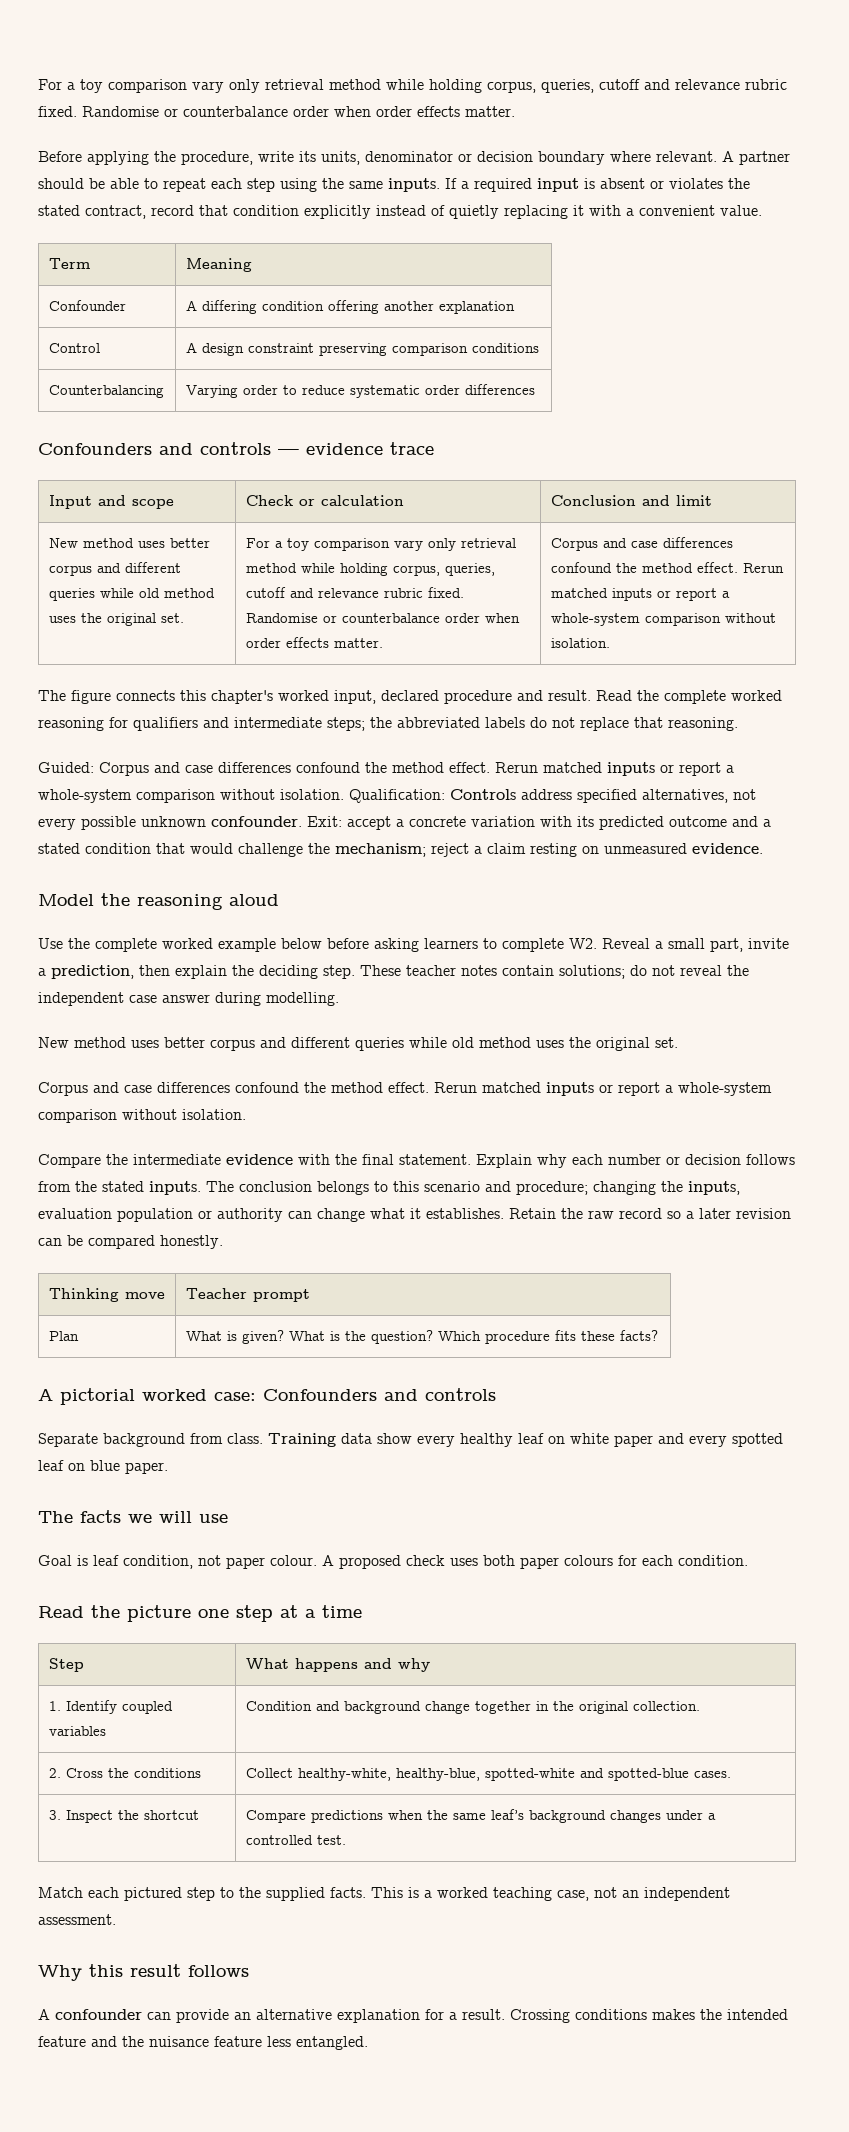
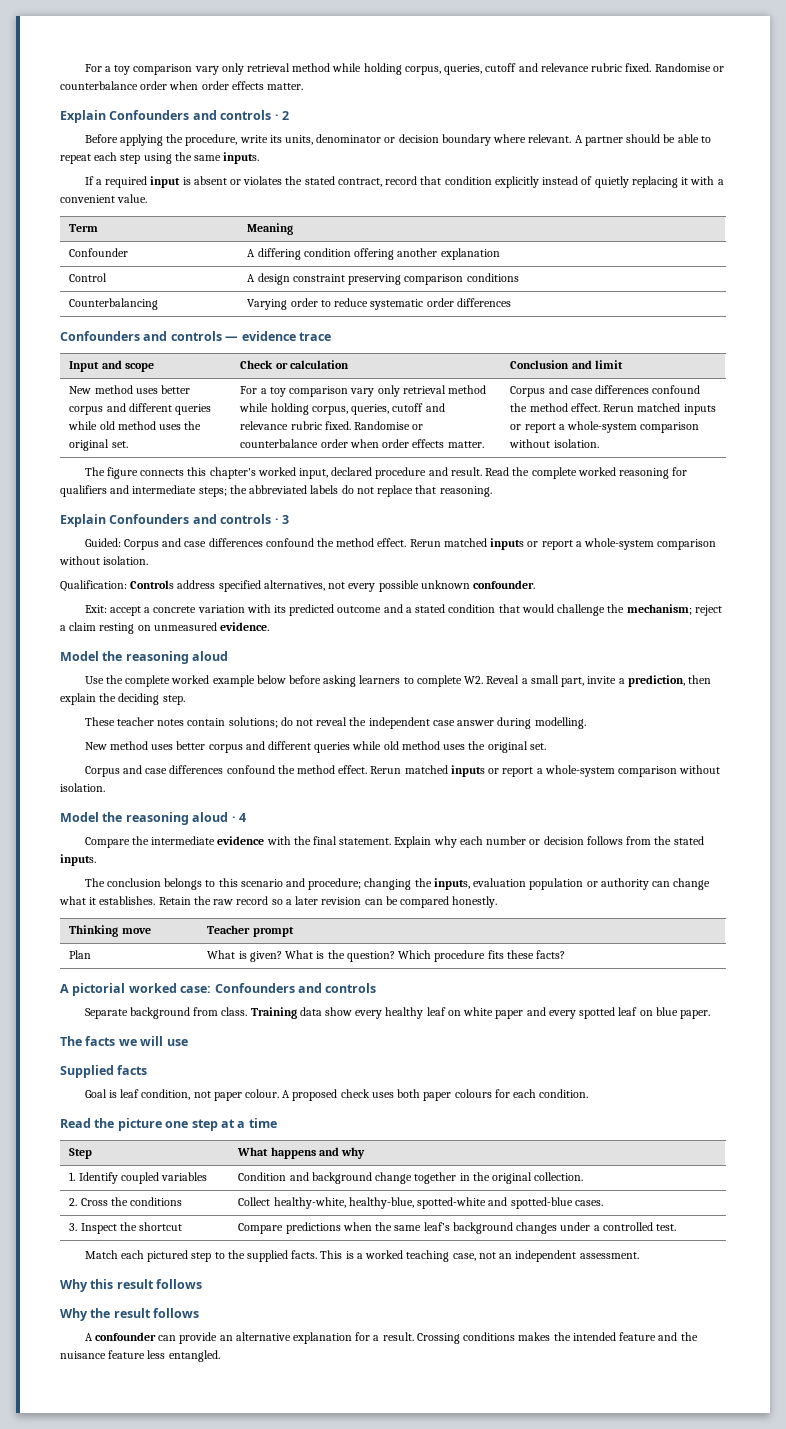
+ Explain Confounders and controls · 2
- A partner should be able to repeat each step using the same inputs. If a required input is absent or violates the stated contract, record that condition explicitly instead of quietly replacing it with a convenient value.
+ A partner should be able to repeat each step using the same inputs.
+ If a required input is absent or violates the stated contract, record that condition explicitly instead of quietly replacing it with a convenient value.
+ Explain Confounders and controls · 3
- Guided: Corpus and case differences confound the method effect. Rerun matched inputs or report a whole-system comparison without isolation. Qualification: Controls address specified alternatives, not every possible unknown confounder. Exit: accept a concrete variation with its predicted outcome and a stated condition that would challenge the mechanism; reject a claim resting on unmeasured evidence.
+ Guided: Corpus and case differences confound the method effect. Rerun matched inputs or report a whole-system comparison without isolation.
+ Qualification: Controls address specified alternatives, not every possible unknown confounder.
+ Exit: accept a concrete variation with its predicted outcome and a stated condition that would challenge the mechanism; reject a claim resting on unmeasured evidence.
- Use the complete worked example below before asking learners to complete W2. Reveal a small part, invite a prediction, then explain the deciding step. These teacher notes contain solutions; do not reveal the independent case answer during modelling.
+ Use the complete worked example below before asking learners to complete W2. Reveal a small part, invite a prediction, then explain the deciding step.
+ These teacher notes contain solutions; do not reveal the independent case answer during modelling.
+ Model the reasoning aloud · 4
- Explain why each number or decision follows from the stated inputs. The conclusion belongs to this scenario and procedure; changing the inputs, evaluation population or authority can change what it establishes.
+ Explain why each number or decision follows from the stated inputs.
+ The conclusion belongs to this scenario and procedure; changing the inputs, evaluation population or authority can change what it establishes.
+ Supplied facts
+ Why the result follows

